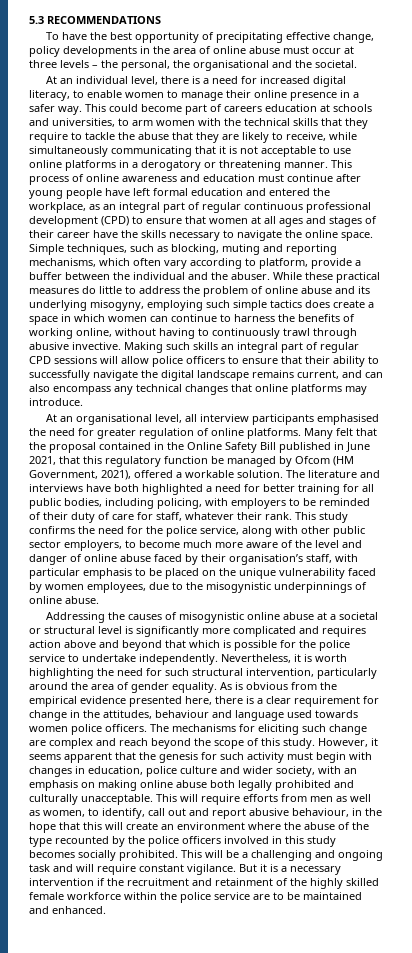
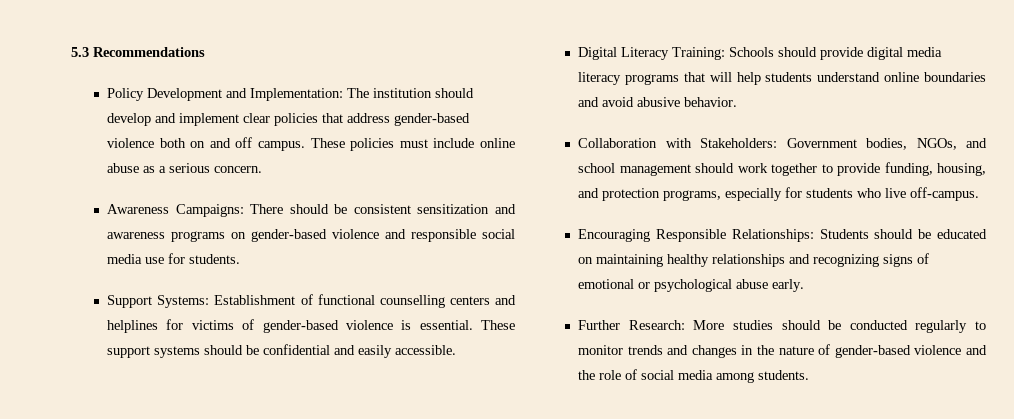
- 5.3 RECOMMENDATIONS
- To have the best opportunity of precipitating effective change, policy developments in the area of online abuse must occur at three levels – the personal, the organisational and the societal.
- At an individual level, there is a need for increased digital literacy, to enable women to manage their online presence in a safer way. This could become part of careers education at schools and universities, to arm women with the technical skills that they require to tackle the abuse that they are likely to receive, while simultaneously communicating that it is not acceptable to use online platforms in a derogatory or threatening manner. This process of online awareness and education must continue after young people have left formal education and entered the workplace, as an integral part of regular continuous professional development (CPD) to ensure that women at all ages and stages of their career have the skills necessary to navigate the online space. Simple techniques, such as blocking, muting and reporting mechanisms, which often vary according to platform, provide a buffer between the individual and the abuser. While these practical measures do little to address the problem of online abuse and its underlying misogyny, employing such simple tactics does create a space in which women can continue to harness the benefits of working online, without having to continuously trawl through abusive invective. Making such skills an integral part of regular CPD sessions will allow police officers to ensure that their ability to successfully navigate the digital landscape remains current, and can also encompass any technical changes that online platforms may introduce.
- At an organisational level, all interview participants emphasised the need for greater regulation of online platforms. Many felt that the proposal contained in the Online Safety Bill published in June 2021, that this regulatory function be managed by Ofcom (HM Government, 2021), offered a workable solution. The literature and interviews have both highlighted a need for better training for all public bodies, including policing, with employers to be reminded of their duty of care for staff, whatever their rank. This study confirms the need for the police service, along with other public sector employers, to become much more aware of the level and danger of online abuse faced by their organisation’s staff, with particular emphasis to be placed on the unique vulnerability faced by women employees, due to the misogynistic underpinnings of online abuse.
- Addressing the causes of misogynistic online abuse at a societal or structural level is significantly more complicated and requires action above and beyond that which is possible for the police service to undertake independently. Nevertheless, it is worth highlighting the need for such structural intervention, particularly around the area of gender equality. As is obvious from the empirical evidence presented here, there is a clear requirement for change in the attitudes, behaviour and language used towards women police officers. The mechanisms for eliciting such change are complex and reach beyond the scope of this study. However, it seems apparent that the genesis for such activity must begin with changes in education, police culture and wider society, with an emphasis on making online abuse both legally prohibited and culturally unacceptable. This will require efforts from men as well as women, to identify, call out and report abusive behaviour, in the hope that this will create an environment where the abuse of the type recounted by the police officers involved in this study becomes socially prohibited. This will be a challenging and ongoing task and will require constant vigilance. But it is a necessary intervention if the recruitment and retainment of the highly skilled female workforce within the police service are to be maintained and enhanced.
+ 5.3 Recommendations
+ Policy Development and Implementation: The institution should develop and implement clear policies that address gender-based violence both on and off campus. These policies must include online abuse as a serious concern.
+ Awareness Campaigns: There should be consistent sensitization and awareness programs on gender-based violence and responsible social media use for students.
+ Support Systems: Establishment of functional counselling centers and helplines for victims of gender-based violence is essential. These support systems should be confidential and easily accessible.
+ Digital Literacy Training: Schools should provide digital media literacy programs that will help students understand online boundaries and avoid abusive behavior.
+ Collaboration with Stakeholders: Government bodies, NGOs, and school management should work together to provide funding, housing, and protection programs, especially for students who live off-campus.
+ Encouraging Responsible Relationships: Students should be educated on maintaining healthy relationships and recognizing signs of emotional or psychological abuse early.
+ Further Research: More studies should be conducted regularly to monitor trends and changes in the nature of gender-based violence and the role of social media among students.

